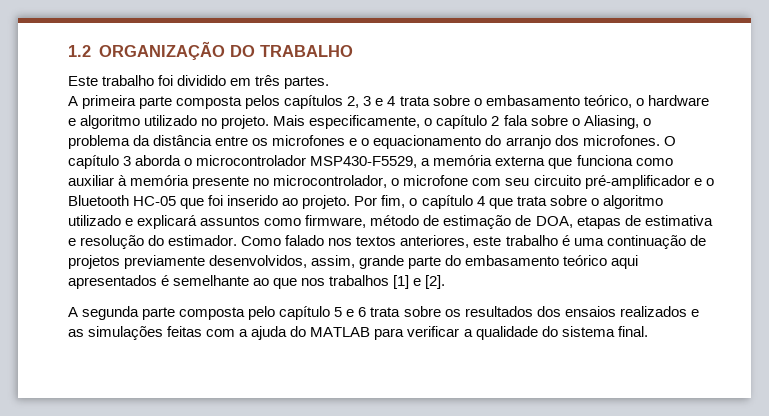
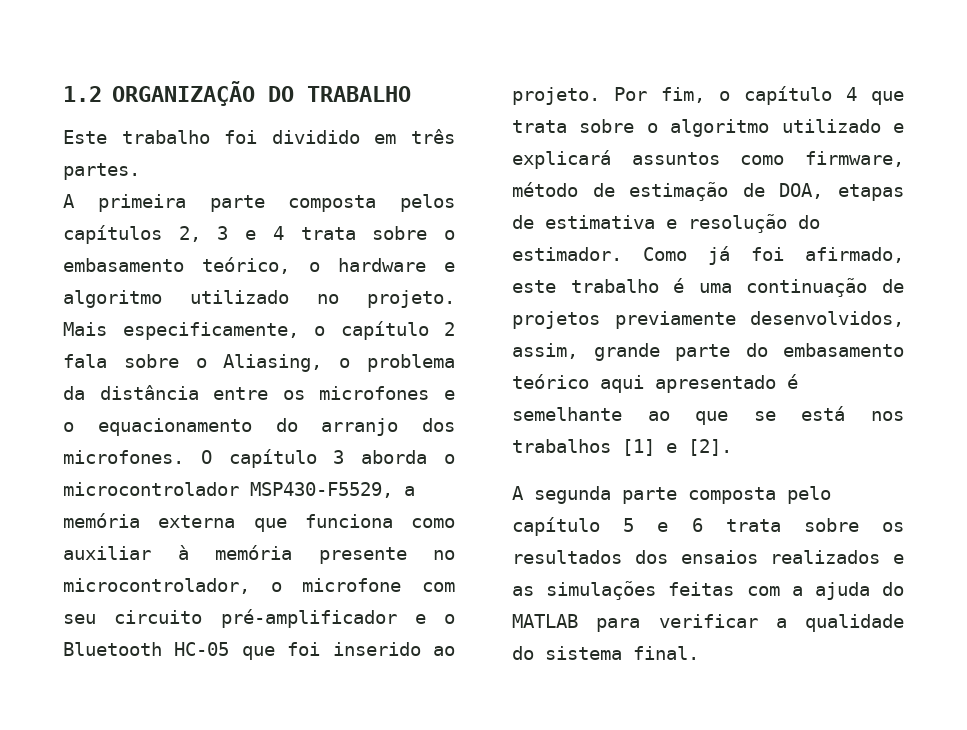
- Como falado nos textos anteriores, este trabalho é uma continuação de projetos previamente desenvolvidos, assim, grande parte do embasamento teórico aqui apresentados é semelhante ao que nos trabalhos [1] e [2].
+ Como já foi afirmado, este trabalho é uma continuação de projetos previamente desenvolvidos, assim, grande parte do embasamento teórico aqui apresentado é semelhante ao que se está nos trabalhos [1] e [2].

